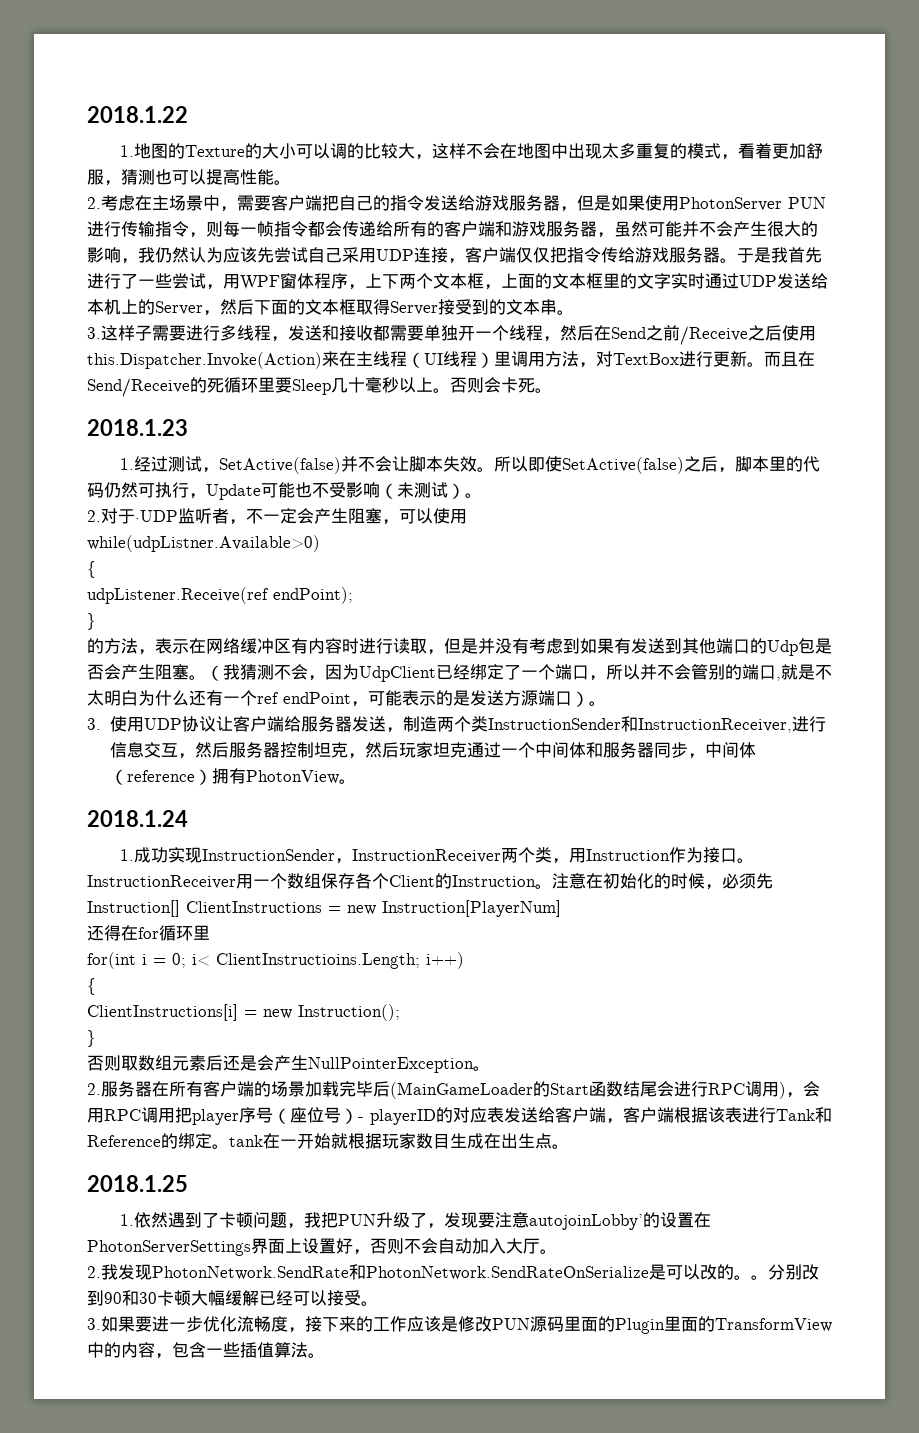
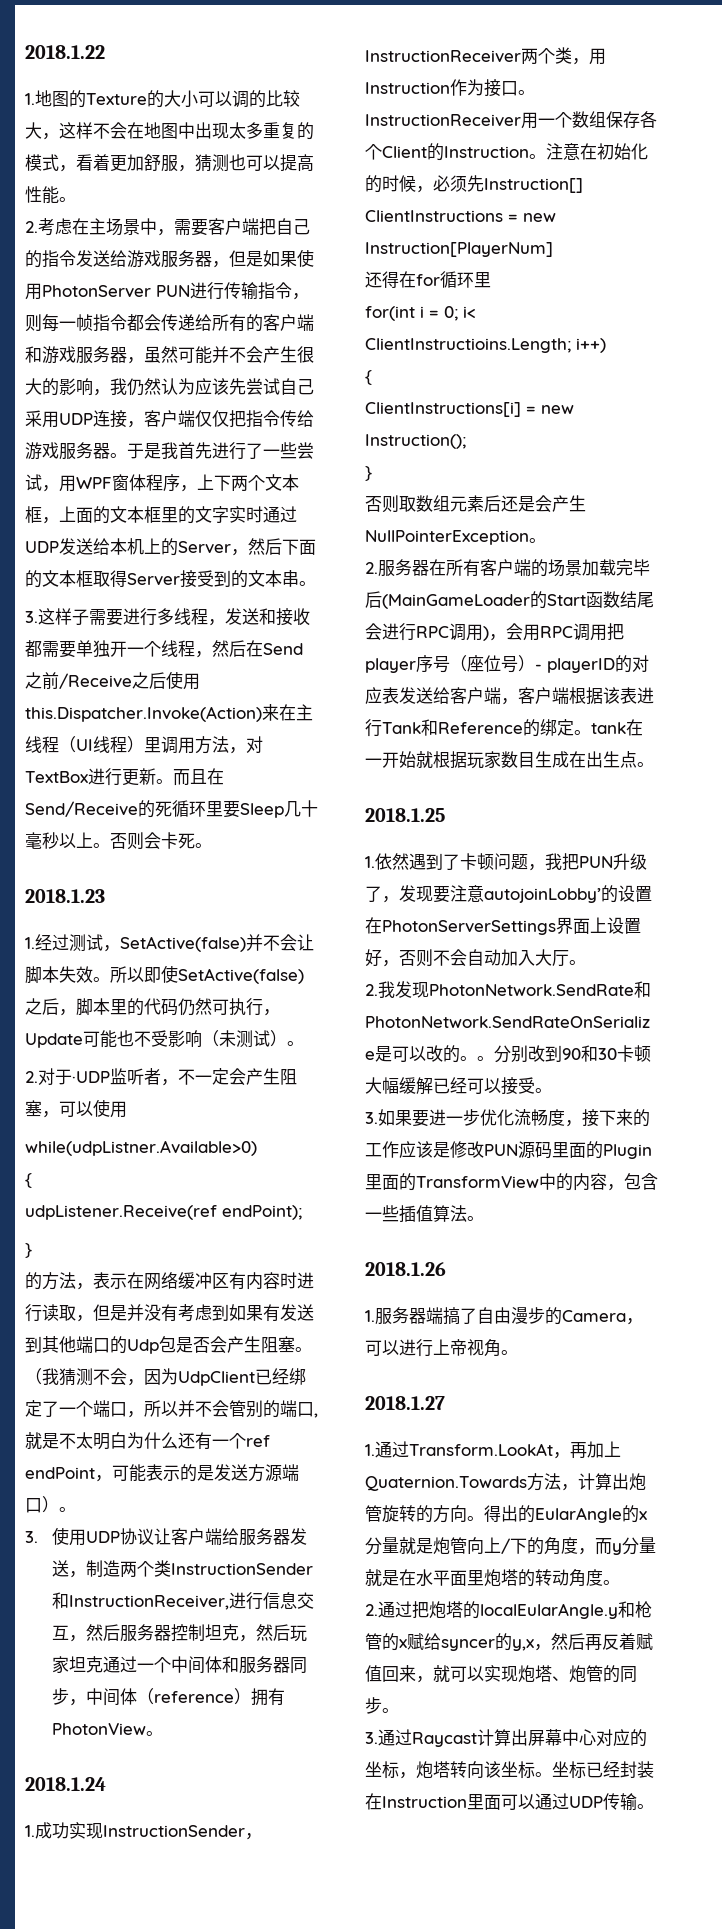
+ 2018.1.26
+ 1.服务器端搞了自由漫步的Camera，可以进行上帝视角。
+ 2018.1.27
+ 1.通过Transform.LookAt，再加上Quaternion.Towards方法，计算出炮管旋转的方向。得出的EularAngle的x分量就是炮管向上/下的角度，而y分量就是在水平面里炮塔的转动角度。
+ 2.通过把炮塔的localEularAngle.y和枪管的x赋给syncer的y,x，然后再反着赋值回来，就可以实现炮塔、炮管的同步。
+ 3.通过Raycast计算出屏幕中心对应的坐标，炮塔转向该坐标。坐标已经封装在Instruction里面可以通过UDP传输。

